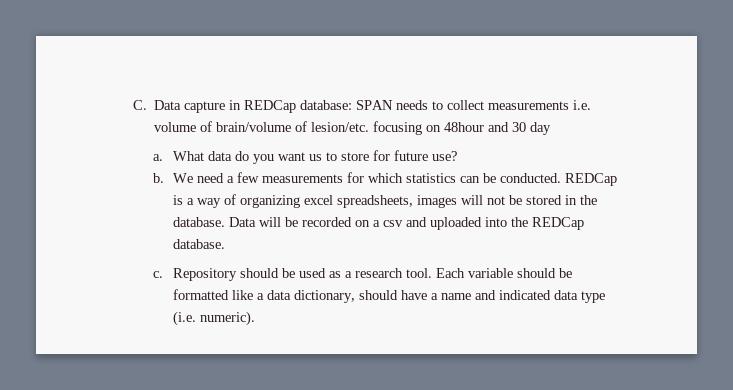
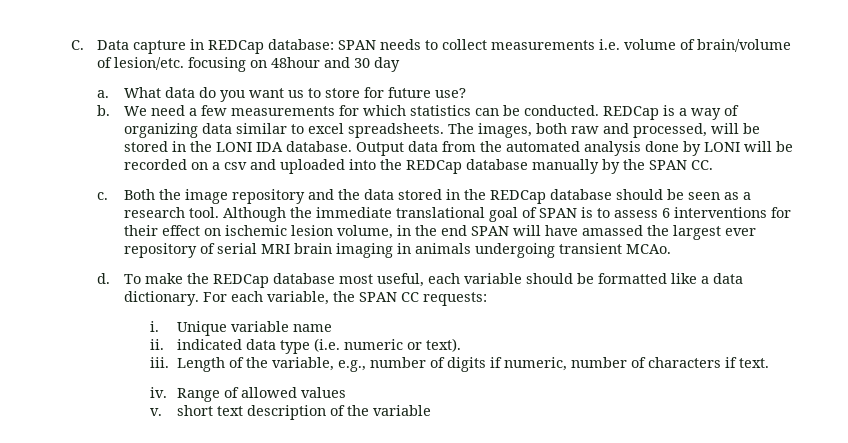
- REDCap is a way of organizing excel spreadsheets, images will not be stored in the database. Data will be recorded on a csv and uploaded into the REDCap database.
- c. Repository should be used as a research tool.
+ REDCap is a way of organizing data similar to excel spreadsheets. The images, both raw and processed, will be stored in the LONI IDA database. Output data from the automated analysis done by LONI will be recorded on a csv and uploaded into the REDCap database manually by the SPAN CC.
+ c. Both the image repository and the data stored in the REDCap database should be seen as a research tool.
- Each variable should be formatted like a data dictionary, should have a name and indicated data type (i.e. numeric).
+ Although the immediate translational goal of SPAN is to assess 6 interventions for their effect on ischemic lesion volume, in the end SPAN will have amassed the largest ever repository of serial MRI brain imaging in animals undergoing transient MCAo.
+ d. To make the REDCap database most useful, each variable should be formatted like a data dictionary. For each variable, the SPAN CC requests:
+ i. Unique variable name
+ ii. indicated data type (i.e. numeric or text).
+ iii. Length of the variable, e.g., number of digits if numeric, number of characters if text.
+ iv. Range of allowed values
+ v. short text description of the variable

